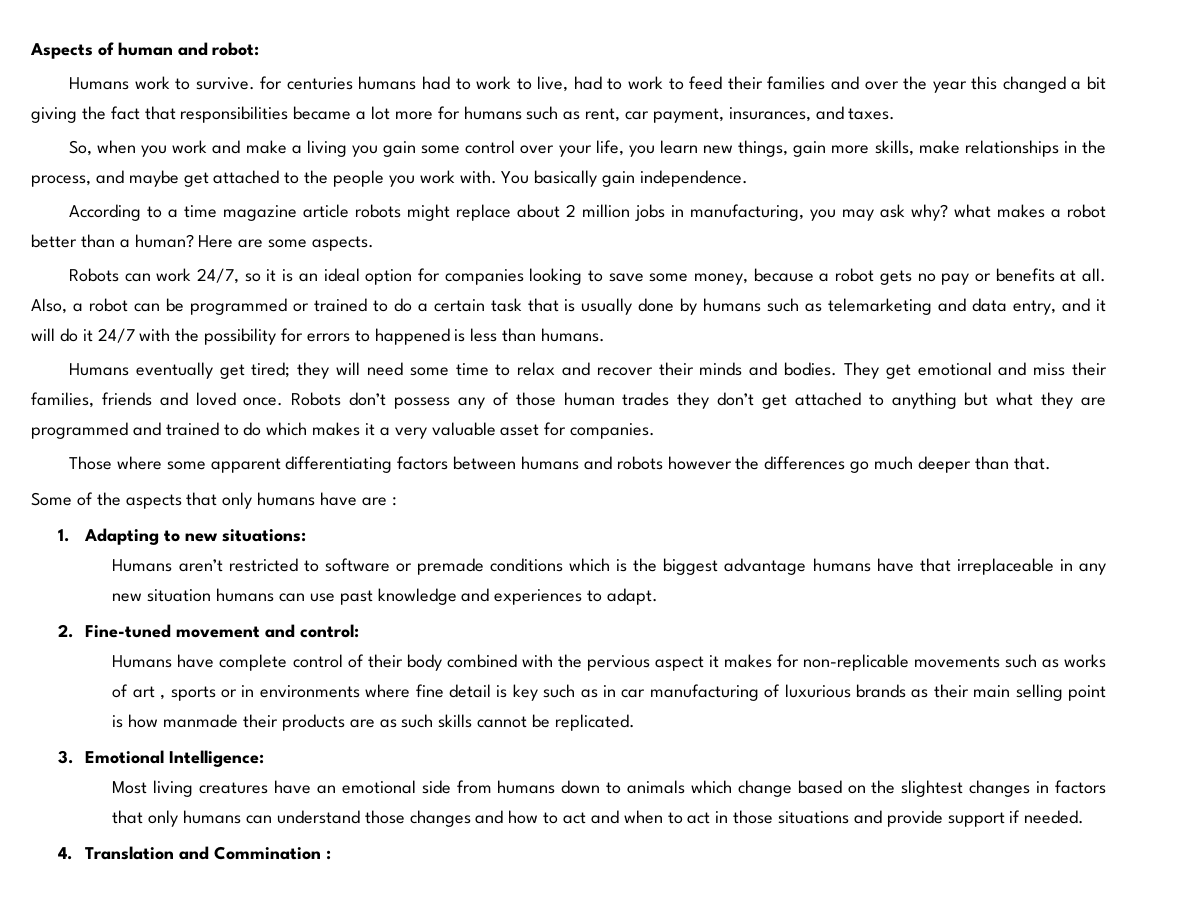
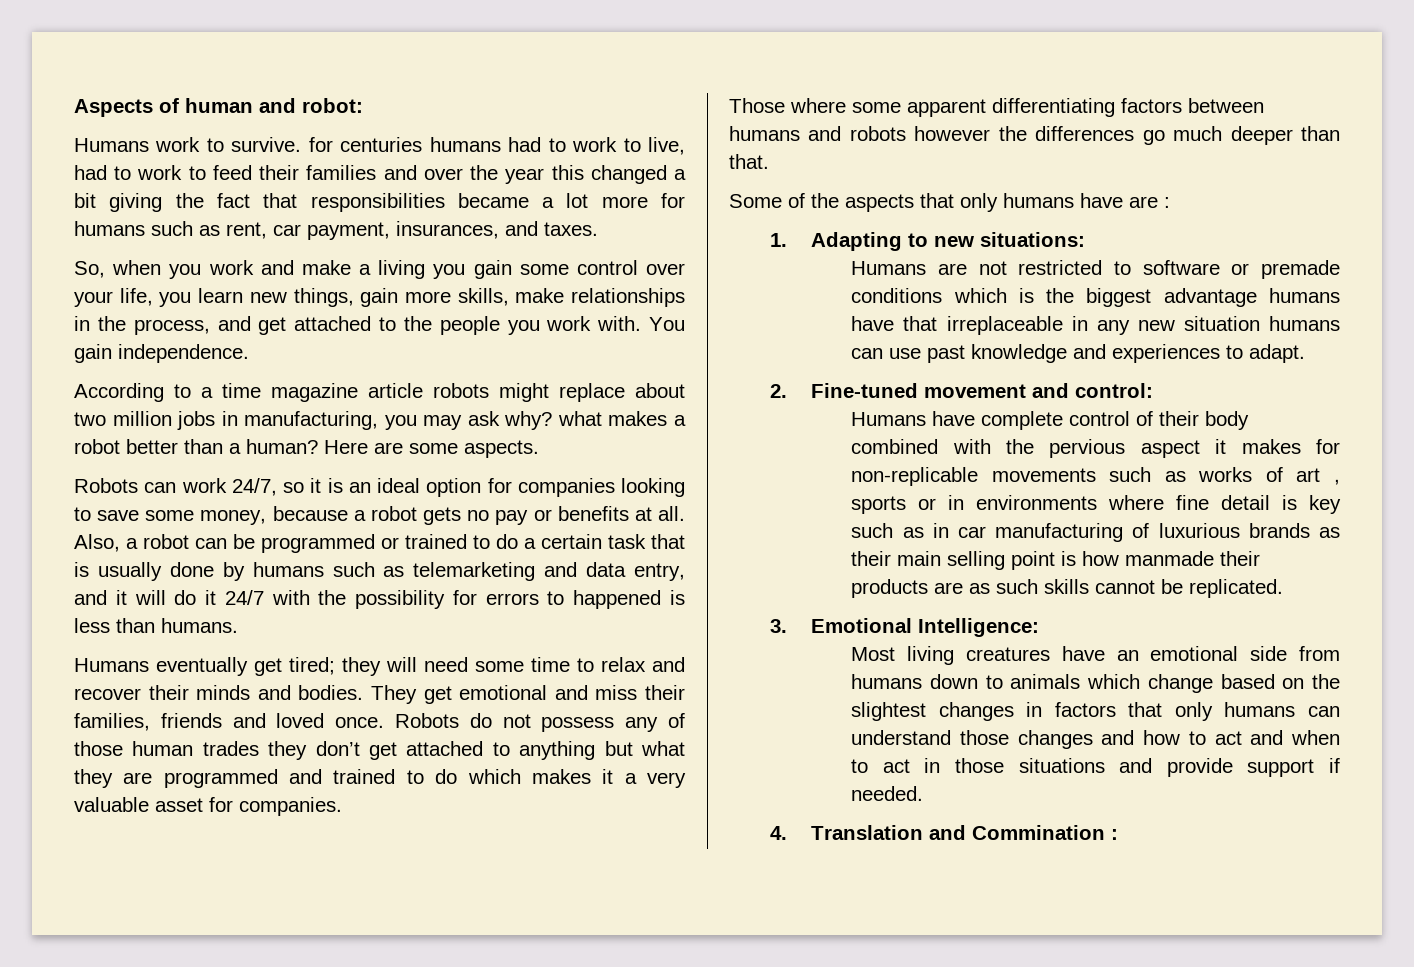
- So, when you work and make a living you gain some control over your life, you learn new things, gain more skills, make relationships in the process, and maybe get attached to the people you work with.
+ So, when you work and make a living you gain some control over your life, you learn new things, gain more skills, make relationships in the process, and get attached to the people you work with.
- You basically gain independence.
+ You gain independence.
- According to a time magazine article robots might replace about 2 million jobs in manufacturing, you may ask why? what makes a robot better than a human?
+ According to a time magazine article robots might replace about two million jobs in manufacturing, you may ask why? what makes a robot better than a human?
- Robots don’t possess any of those human trades they don’t get attached to anything but what they are programmed and trained to do which makes it a very valuable asset for companies.
+ Robots do not possess any of those human trades they don’t get attached to anything but what they are programmed and trained to do which makes it a very valuable asset for companies.
- Humans aren’t restricted to software or premade conditions which is the biggest advantage humans have that irreplaceable in any new situation humans can use past knowledge and experiences to adapt.
+ Humans are not restricted to software or premade conditions which is the biggest advantage humans have that irreplaceable in any new situation humans can use past knowledge and experiences to adapt.

